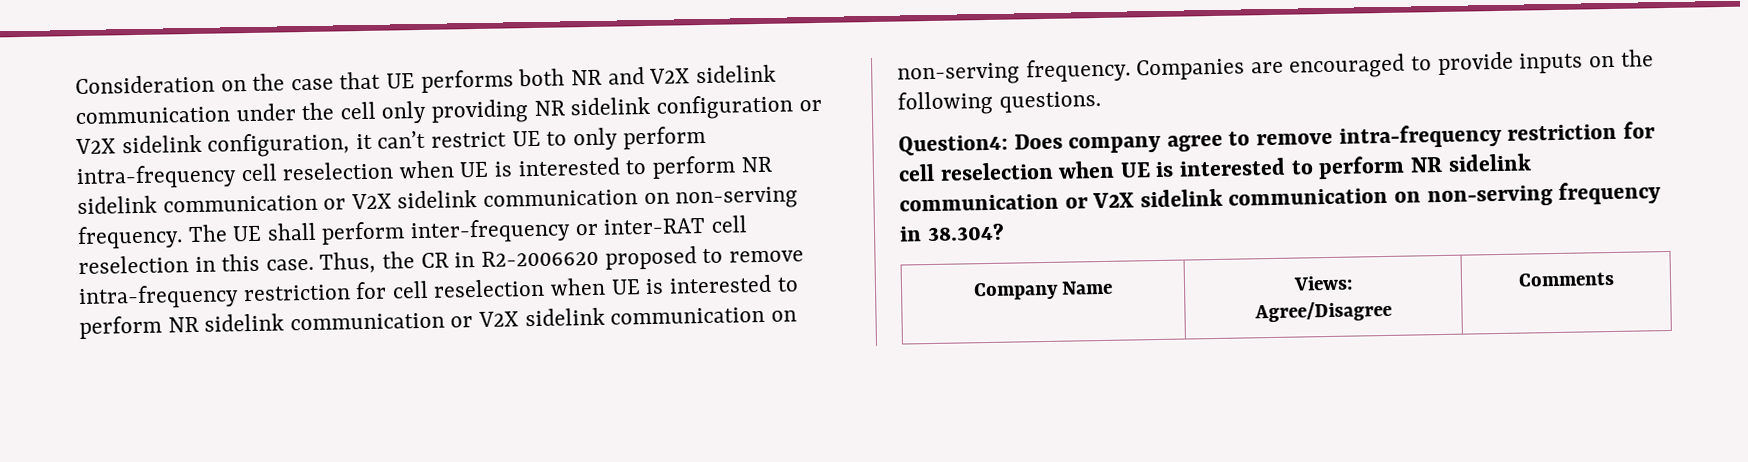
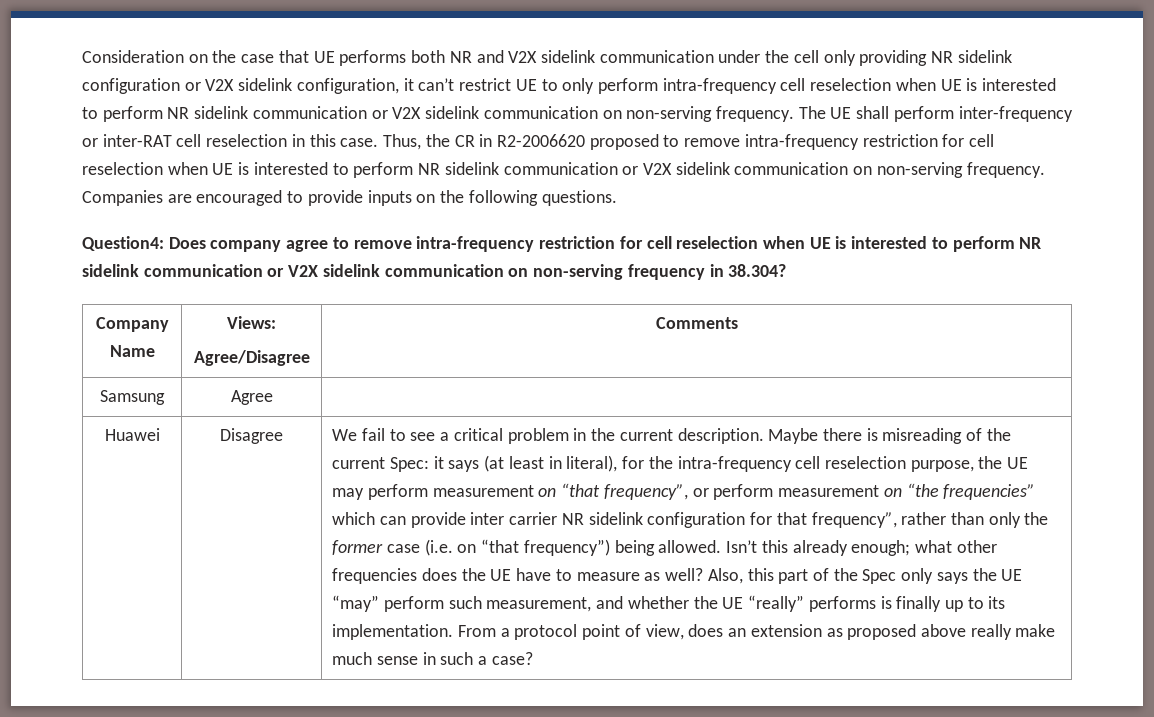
+ Samsung | Agree |
+ Huawei | Disagree | We fail to see a critical problem in the current description. Maybe there is misreading of the current Spec: it says (at least in literal), for the intra-frequency cell reselection purpose, the UE may perform measurement on “that frequency”, or perform measurement on “the frequencies” which can provide inter carrier NR sidelink configuration for that frequency”, rather than only the former case (i.e. on “that frequency”) being allowed. Isn’t this already enough; what other frequencies does the UE have to measure as well? Also, this part of the Spec only says the UE “may” perform such measurement, and whether the UE “really” performs is finally up to its implementation. From a protocol point of view, does an extension as proposed above really make much sense in such a case?

